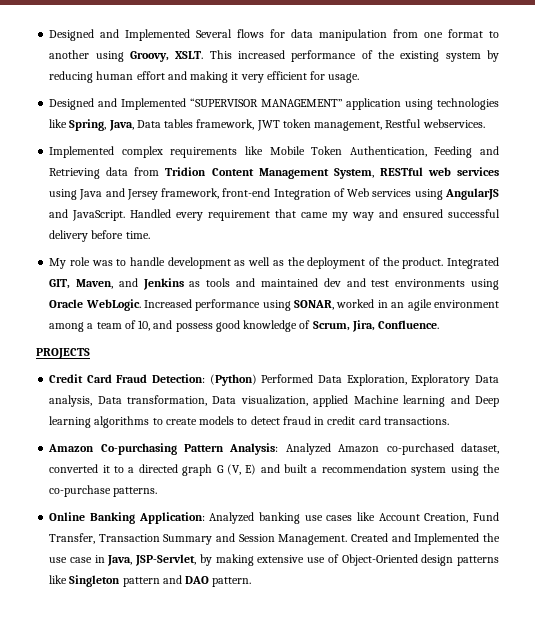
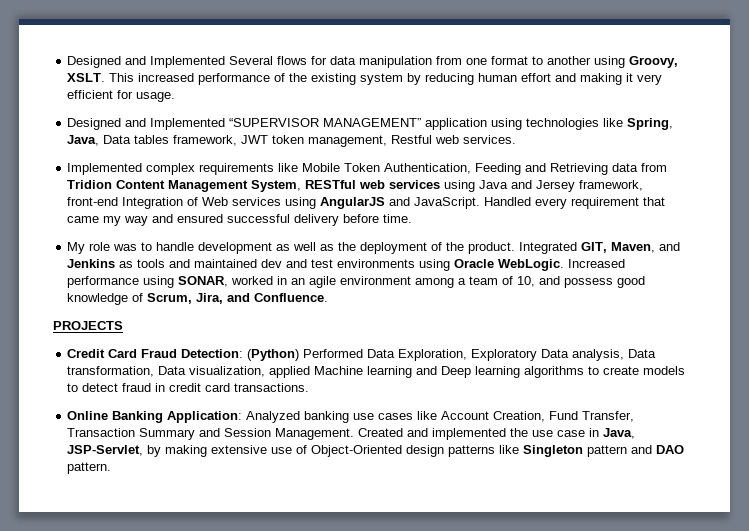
- Designed and Implemented “SUPERVISOR MANAGEMENT” application using technologies like Spring, Java, Data tables framework, JWT token management, Restful webservices.
+ Designed and Implemented “SUPERVISOR MANAGEMENT” application using technologies like Spring, Java, Data tables framework, JWT token management, Restful web services.
- Increased performance using SONAR, worked in an agile environment among a team of 10, and possess good knowledge of Scrum, Jira, Confluence.
+ Increased performance using SONAR, worked in an agile environment among a team of 10, and possess good knowledge of Scrum, Jira, and Confluence.
- Amazon Co-purchasing Pattern Analysis: Analyzed Amazon co-purchased dataset, converted it to a directed graph G (V, E) and built a recommendation system using the co-purchase patterns.
- Created and Implemented the use case in Java, JSP-Servlet, by making extensive use of Object-Oriented design patterns like Singleton pattern and DAO pattern.
+ Created and implemented the use case in Java, JSP-Servlet, by making extensive use of Object-Oriented design patterns like Singleton pattern and DAO pattern.

